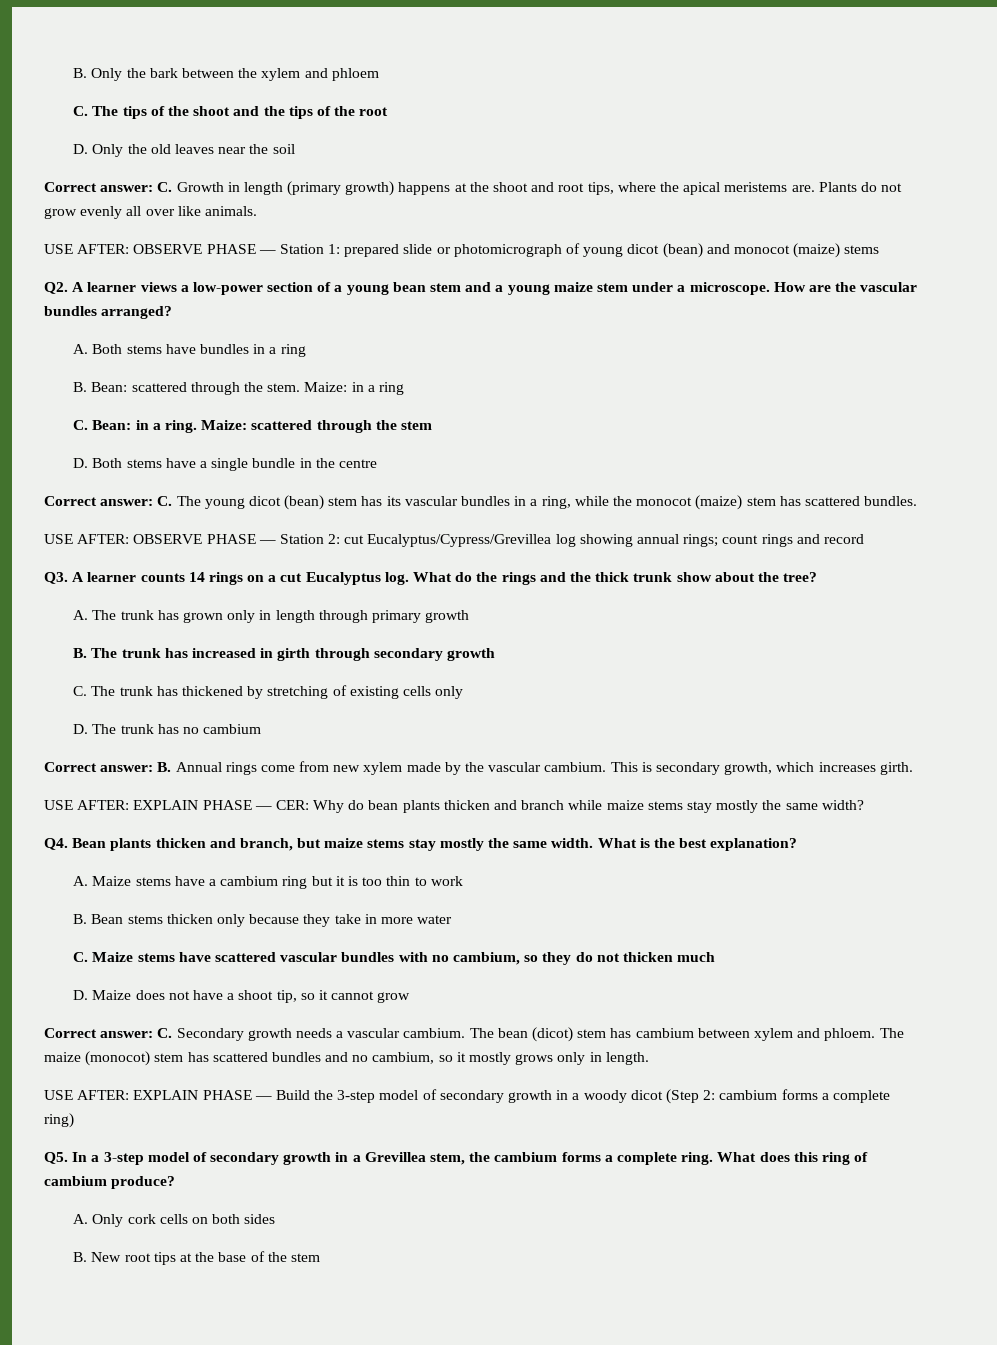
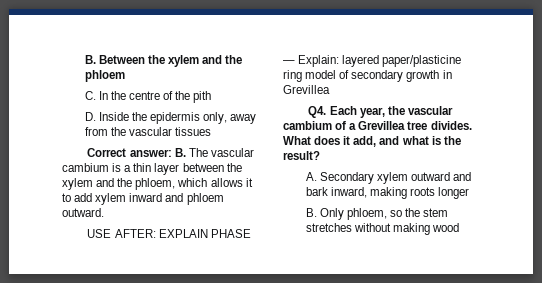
- B. Only the bark between the xylem and phloem
- C. The tips of the shoot and the tips of the root
- D. Only the old leaves near the soil
- Correct answer: C. Growth in length (primary growth) happens at the shoot and root tips, where the apical meristems are. Plants do not grow evenly all over like animals.
- USE AFTER: OBSERVE PHASE — Station 1: prepared slide or photomicrograph of young dicot (bean) and monocot (maize) stems
- Q2. A learner views a low-power section of a young bean stem and a young maize stem under a microscope. How are the vascular bundles arranged?
- A. Both stems have bundles in a ring
- B. Bean: scattered through the stem. Maize: in a ring
- C. Bean: in a ring. Maize: scattered through the stem
- D. Both stems have a single bundle in the centre
- Correct answer: C. The young dicot (bean) stem has its vascular bundles in a ring, while the monocot (maize) stem has scattered bundles.
- USE AFTER: OBSERVE PHASE — Station 2: cut Eucalyptus/Cypress/Grevillea log showing annual rings; count rings and record
- Q3. A learner counts 14 rings on a cut Eucalyptus log. What do the rings and the thick trunk show about the tree?
- A. The trunk has grown only in length through primary growth
- B. The trunk has increased in girth through secondary growth
- C. The trunk has thickened by stretching of existing cells only
- D. The trunk has no cambium
- Correct answer: B. Annual rings come from new xylem made by the vascular cambium. This is secondary growth, which increases girth.
- USE AFTER: EXPLAIN PHASE — CER: Why do bean plants thicken and branch while maize stems stay mostly the same width?
- Q4. Bean plants thicken and branch, but maize stems stay mostly the same width. What is the best explanation?
- A. Maize stems have a cambium ring but it is too thin to work
- B. Bean stems thicken only because they take in more water
- C. Maize stems have scattered vascular bundles with no cambium, so they do not thicken much
- D. Maize does not have a shoot tip, so it cannot grow
- Correct answer: C. Secondary growth needs a vascular cambium. The bean (dicot) stem has cambium between xylem and phloem. The maize (monocot) stem has scattered bundles and no cambium, so it mostly grows only in length.
- USE AFTER: EXPLAIN PHASE — Build the 3-step model of secondary growth in a woody dicot (Step 2: cambium forms a complete ring)
- Q5. In a 3-step model of secondary growth in a Grevillea stem, the cambium forms a complete ring. What does this ring of cambium produce?
- A. Only cork cells on both sides
- B. New root tips at the base of the stem
+ B. Between the xylem and the phloem
+ C. In the centre of the pith
+ D. Inside the epidermis only, away from the vascular tissues
+ Correct answer: B. The vascular cambium is a thin layer between the xylem and the phloem, which allows it to add xylem inward and phloem outward.
+ USE AFTER: EXPLAIN PHASE — Explain: layered paper/plasticine ring model of secondary growth in Grevillea
+ Q4. Each year, the vascular cambium of a Grevillea tree divides. What does it add, and what is the result?
+ A. Secondary xylem outward and bark inward, making roots longer
+ B. Only phloem, so the stem stretches without making wood

